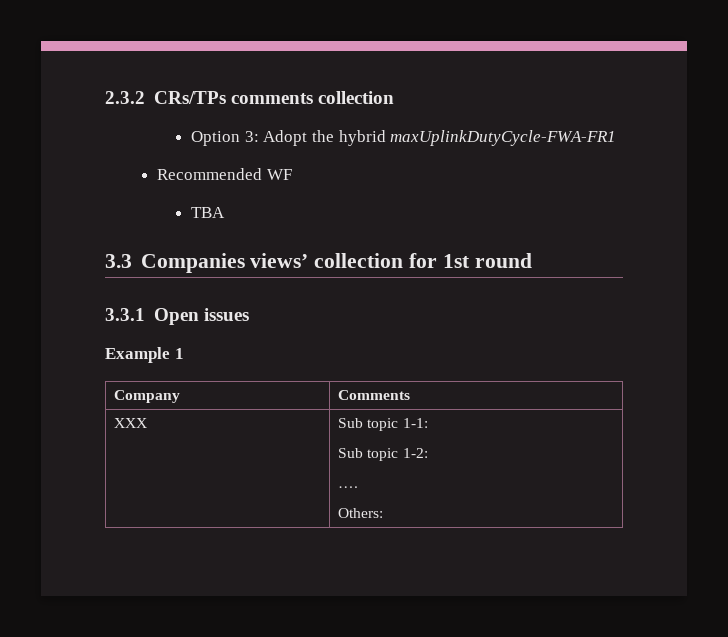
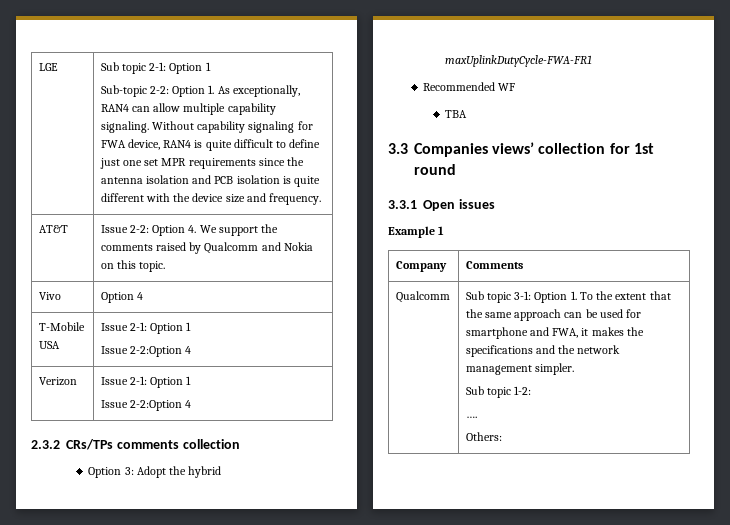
+ LGE | Sub topic 2-1: Option 1
+ Sub-topic 2-2: Option 1. As exceptionally, RAN4 can allow multiple capability signaling. Without capability signaling for FWA device, RAN4 is quite difficult to define just one set MPR requirements since the antenna isolation and PCB isolation is quite different with the device size and frequency.
+ AT&T | Issue 2-2: Option 4. We support the comments raised by Qualcomm and Nokia on this topic.
+ Vivo | Option 4
+ T-Mobile USA | Issue 2-1: Option 1
+ Issue 2-2:Option 4
+ Verizon | Issue 2-1: Option 1
+ Issue 2-2:Option 4
- XXX | Sub topic 1-1:
+ Qualcomm | Sub topic 3-1: Option 1. To the extent that the same approach can be used for smartphone and FWA, it makes the specifications and the network management simpler.

